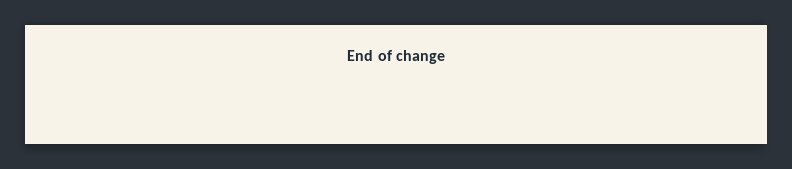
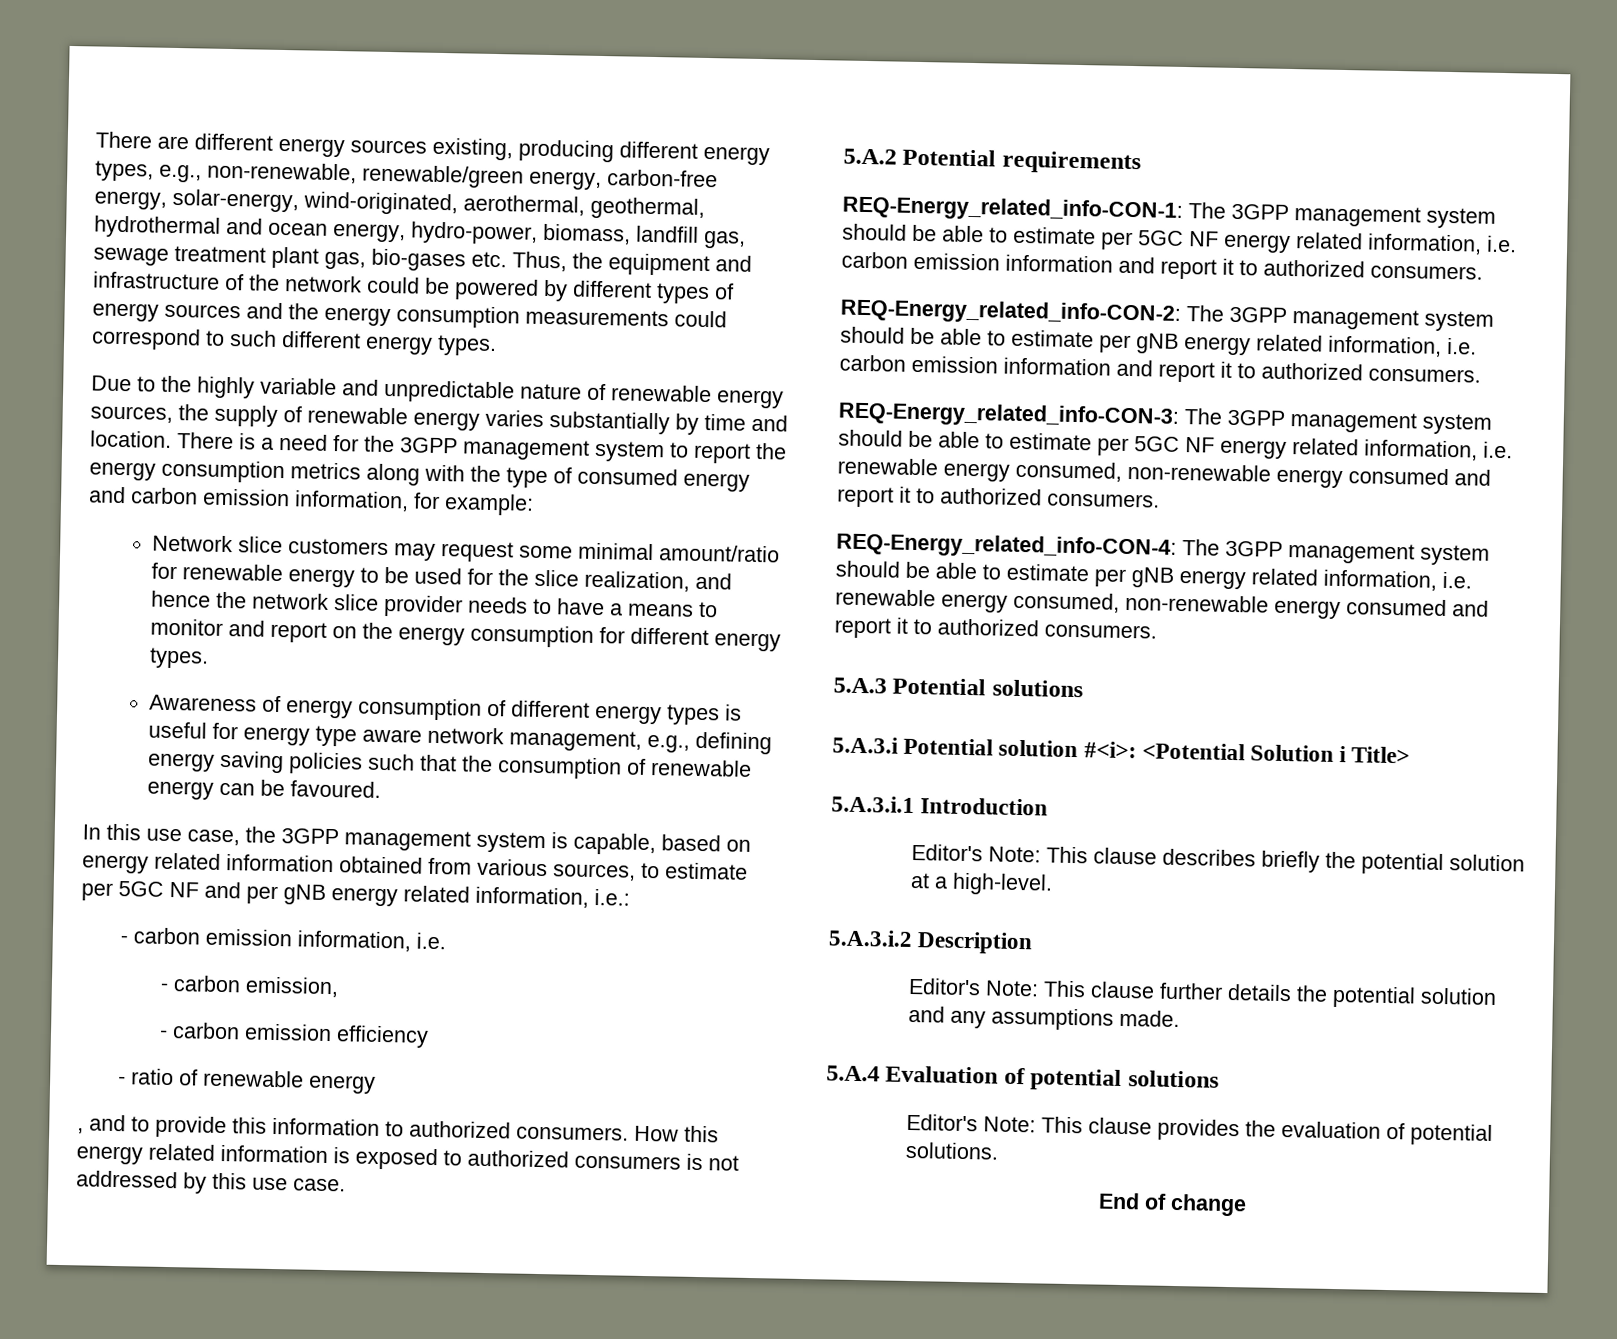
+ There are different energy sources existing, producing different energy types, e.g., non-renewable, renewable/green energy, carbon-free energy, solar-energy, wind-originated, aerothermal, geothermal, hydrothermal and ocean energy, hydro-power, biomass, landfill gas, sewage treatment plant gas, bio-gases etc. Thus, the equipment and infrastructure of the network could be powered by different types of energy sources and the energy consumption measurements could correspond to such different energy types.
+ Due to the highly variable and unpredictable nature of renewable energy sources, the supply of renewable energy varies substantially by time and location. There is a need for the 3GPP management system to report the energy consumption metrics along with the type of consumed energy and carbon emission information, for example:
+ Network slice customers may request some minimal amount/ratio for renewable energy to be used for the slice realization, and hence the network slice provider needs to have a means to monitor and report on the energy consumption for different energy types.
+ Awareness of energy consumption of different energy types is useful for energy type aware network management, e.g., defining energy saving policies such that the consumption of renewable energy can be favoured.
+ In this use case, the 3GPP management system is capable, based on energy related information obtained from various sources, to estimate per 5GC NF and per gNB energy related information, i.e.:
+ - carbon emission information, i.e.
+ - carbon emission,
+ - carbon emission efficiency
+ - ratio of renewable energy
+ , and to provide this information to authorized consumers. How this energy related information is exposed to authorized consumers is not addressed by this use case.
+ 5.A.2 Potential requirements
+ REQ-Energy_related_info-CON-1: The 3GPP management system should be able to estimate per 5GC NF energy related information, i.e. carbon emission information and report it to authorized consumers.
+ REQ-Energy_related_info-CON-2: The 3GPP management system should be able to estimate per gNB energy related information, i.e. carbon emission information and report it to authorized consumers.
+ REQ-Energy_related_info-CON-3: The 3GPP management system should be able to estimate per 5GC NF energy related information, i.e. renewable energy consumed, non-renewable energy consumed and report it to authorized consumers.
+ REQ-Energy_related_info-CON-4: The 3GPP management system should be able to estimate per gNB energy related information, i.e. renewable energy consumed, non-renewable energy consumed and report it to authorized consumers.
+ 5.A.3 Potential solutions
+ 5.A.3.i Potential solution #<i>: <Potential Solution i Title>
+ 5.A.3.i.1 Introduction
+ Editor's Note: This clause describes briefly the potential solution at a high-level.
+ 5.A.3.i.2 Description
+ Editor's Note: This clause further details the potential solution and any assumptions made.
+ 5.A.4 Evaluation of potential solutions
+ Editor's Note: This clause provides the evaluation of potential solutions.

